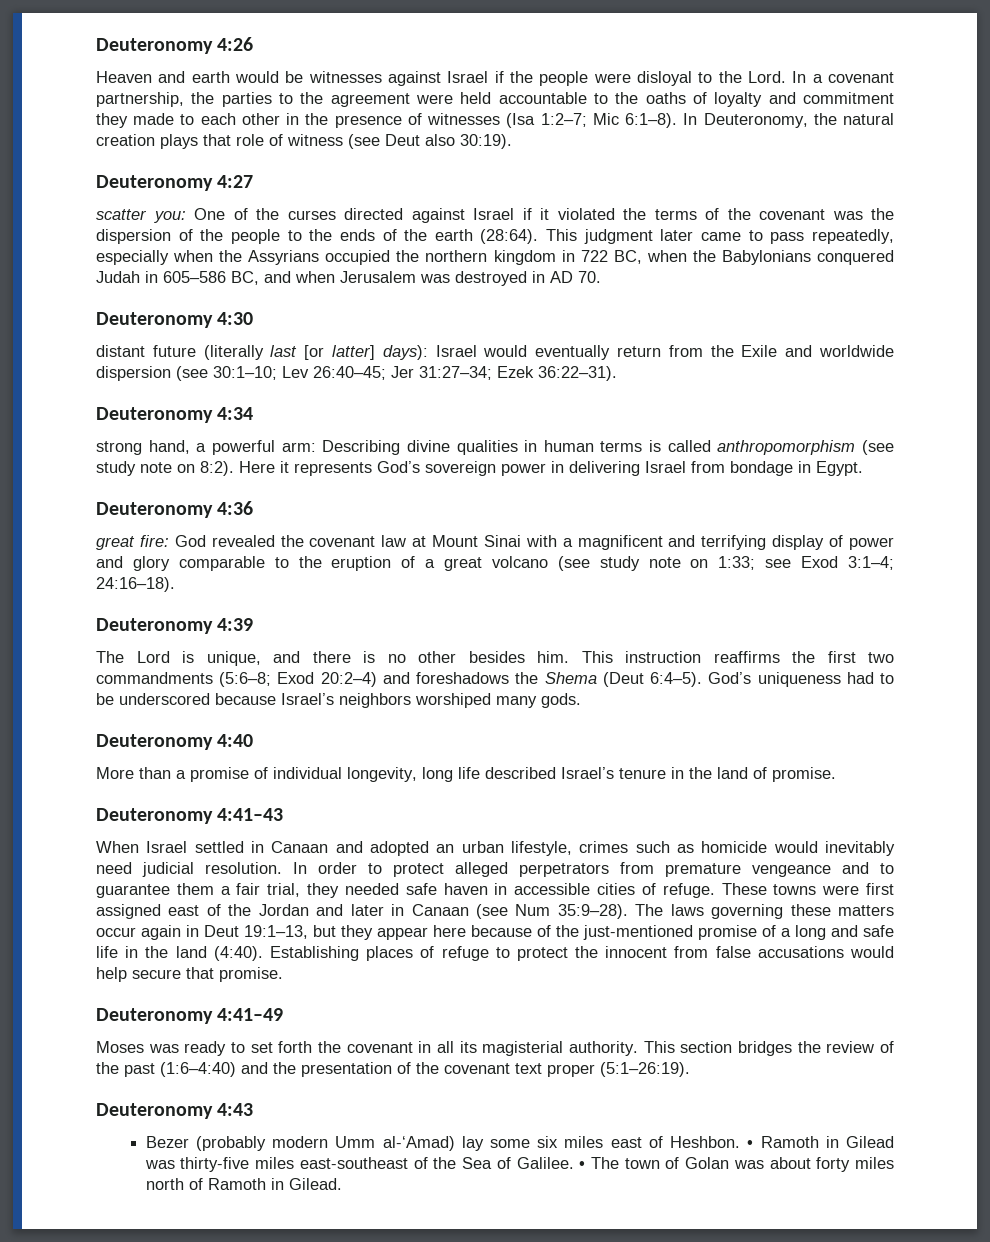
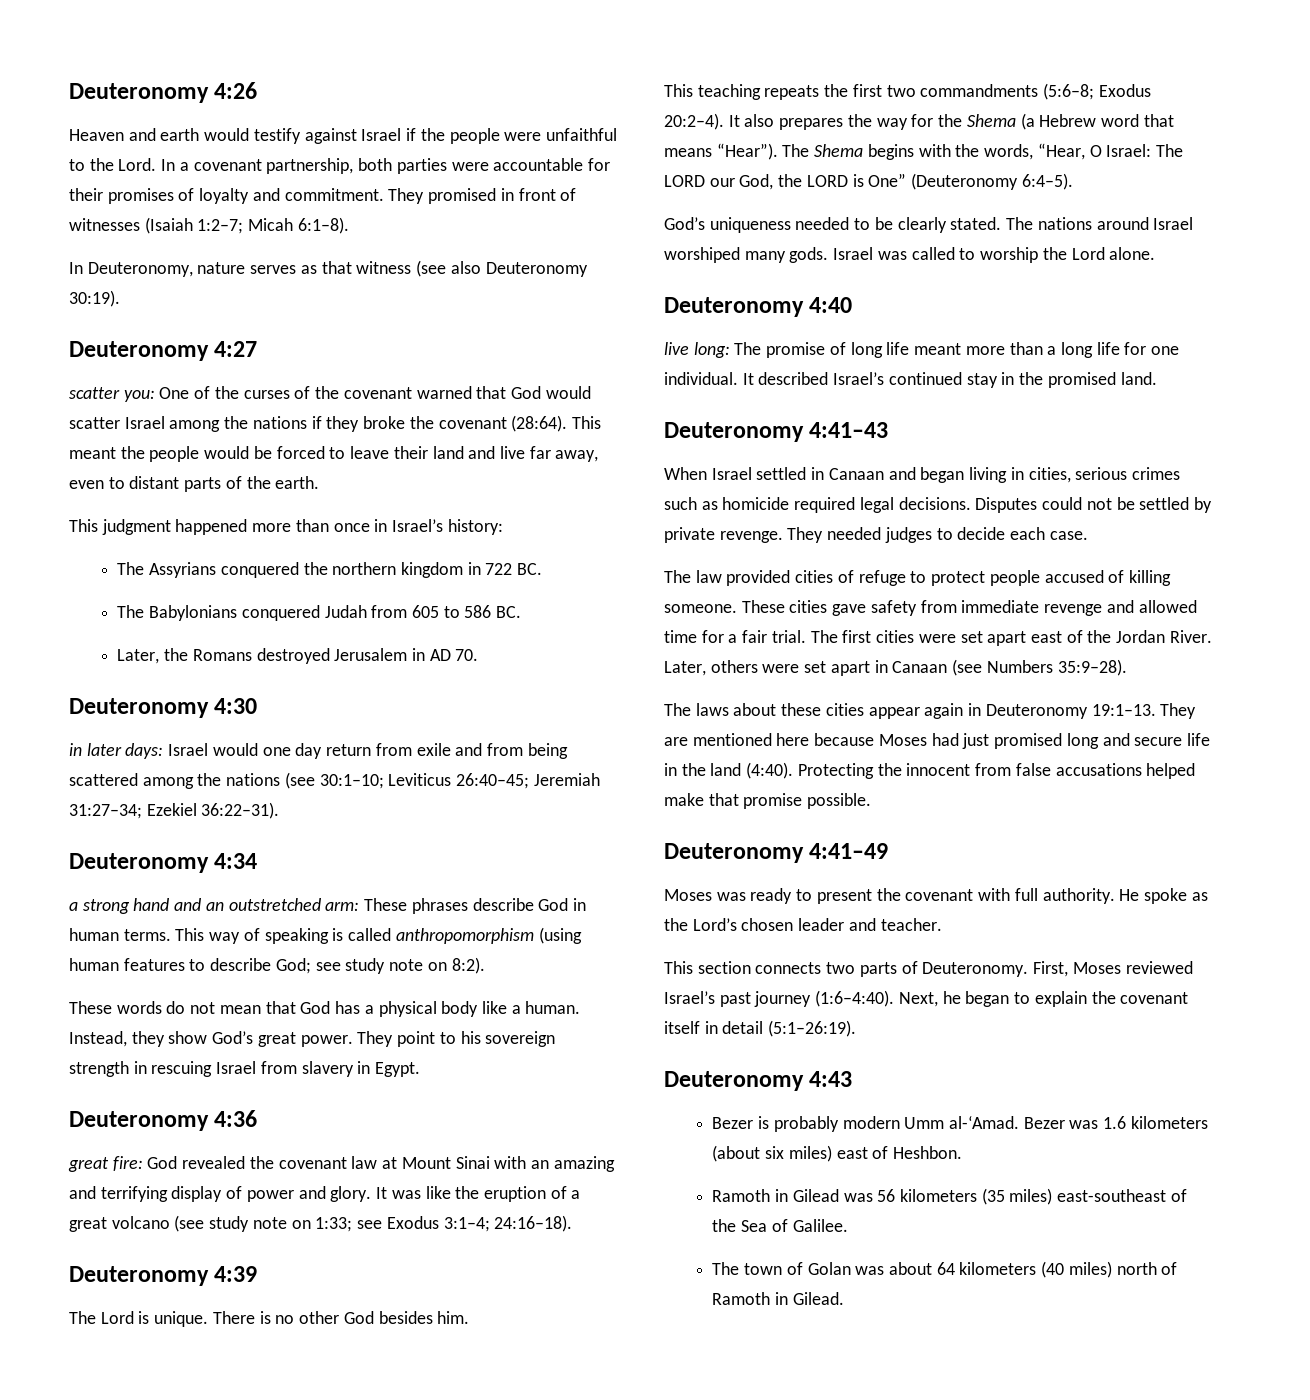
- Heaven and earth would be witnesses against Israel if the people were disloyal to the Lord.
+ Heaven and earth would testify against Israel if the people were unfaithful to the Lord.
- In a covenant partnership, the parties to the agreement were held accountable to the oaths of loyalty and commitment they made to each other in the presence of witnesses (Isa 1:2–7; Mic 6:1–8). In Deuteronomy, the natural creation plays that role of witness (see Deut also 30:19).
+ In a covenant partnership, both parties were accountable for their promises of loyalty and commitment. They promised in front of witnesses (Isaiah 1:2–7; Micah 6:1–8).
+ In Deuteronomy, nature serves as that witness (see also Deuteronomy 30:19).
- scatter you: One of the curses directed against Israel if it violated the terms of the covenant was the dispersion of the people to the ends of the earth (28:64). This judgment later came to pass repeatedly, especially when the Assyrians occupied the northern kingdom in 722 BC, when the Babylonians conquered Judah in 605–586 BC, and when Jerusalem was destroyed in AD 70.
+ scatter you: One of the curses of the covenant warned that God would scatter Israel among the nations if they broke the covenant (28:64). This meant the people would be forced to leave their land and live far away, even to distant parts of the earth.
+ This judgment happened more than once in Israel’s history:
+ The Assyrians conquered the northern kingdom in 722 BC.
+ The Babylonians conquered Judah from 605 to 586 BC.
+ Later, the Romans destroyed Jerusalem in AD 70.
- distant future (literally last [or latter] days): Israel would eventually return from the Exile and worldwide dispersion (see 30:1–10; Lev 26:40–45; Jer 31:27–34; Ezek 36:22–31).
+ in later days: Israel would one day return from exile and from being scattered among the nations (see 30:1–10; Leviticus 26:40–45; Jeremiah 31:27–34; Ezekiel 36:22–31).
  Deuteronomy 4:34
- strong hand, a powerful arm: Describing divine qualities in human terms is called anthropomorphism (see study note on 8:2). Here it represents God’s sovereign power in delivering Israel from bondage in Egypt.
+ a strong hand and an outstretched arm: These phrases describe God in human terms. This way of speaking is called anthropomorphism (using human features to describe God; see study note on 8:2).
+ These words do not mean that God has a physical body like a human. Instead, they show God’s great power. They point to his sovereign strength in rescuing Israel from slavery in Egypt.
- great fire: God revealed the covenant law at Mount Sinai with a magnificent and terrifying display of power and glory comparable to the eruption of a great volcano (see study note on 1:33; see Exod 3:1–4; 24:16–18).
+ great fire: God revealed the covenant law at Mount Sinai with an amazing and terrifying display of power and glory. It was like the eruption of a great volcano (see study note on 1:33; see Exodus 3:1–4; 24:16–18).
- The Lord is unique, and there is no other besides him. This instruction reaffirms the first two commandments (5:6–8; Exod 20:2–4) and foreshadows the Shema (Deut 6:4–5). God’s uniqueness had to be underscored because Israel’s neighbors worshiped many gods.
+ The Lord is unique. There is no other God besides him.
+ This teaching repeats the first two commandments (5:6–8; Exodus 20:2–4). It also prepares the way for the Shema (a Hebrew word that means “Hear”). The Shema begins with the words, “Hear, O Israel: The LORD our God, the LORD is One” (Deuteronomy 6:4–5).
+ God’s uniqueness needed to be clearly stated. The nations around Israel worshiped many gods. Israel was called to worship the Lord alone.
  Deuteronomy 4:40
- More than a promise of individual longevity, long life described Israel’s tenure in the land of promise.
+ live long: The promise of long life meant more than a long life for one individual. It described Israel’s continued stay in the promised land.
- When Israel settled in Canaan and adopted an urban lifestyle, crimes such as homicide would inevitably need judicial resolution. In order to protect alleged perpetrators from premature vengeance and to guarantee them a fair trial, they needed safe haven in accessible cities of refuge. These towns were first assigned east of the Jordan and later in Canaan (see Num 35:9–28). The laws governing these matters occur again in Deut 19:1–13, but they appear here because of the just-mentioned promise of a long and safe life in the land (4:40).
+ When Israel settled in Canaan and began living in cities, serious crimes such as homicide required legal decisions. Disputes could not be settled by private revenge. They needed judges to decide each case.
+ The law provided cities of refuge to protect people accused of killing someone. These cities gave safety from immediate revenge and allowed time for a fair trial. The first cities were set apart east of the Jordan River. Later, others were set apart in Canaan (see Numbers 35:9–28).
+ The laws about these cities appear again in Deuteronomy 19:1–13. They are mentioned here because Moses had just promised long and secure life in the land (4:40).
- Establishing places of refuge to protect the innocent from false accusations would help secure that promise.
+ Protecting the innocent from false accusations helped make that promise possible.
- Moses was ready to set forth the covenant in all its magisterial authority. This section bridges the review of the past (1:6–4:40) and the presentation of the covenant text proper (5:1–26:19).
+ Moses was ready to present the covenant with full authority. He spoke as the Lord’s chosen leader and teacher.
+ This section connects two parts of Deuteronomy. First, Moses reviewed Israel’s past journey (1:6–4:40). Next, he began to explain the covenant itself in detail (5:1–26:19).
  Deuteronomy 4:43
- Bezer (probably modern Umm al-‘Amad) lay some six miles east of Heshbon. • Ramoth in Gilead was thirty-five miles east-southeast of the Sea of Galilee. • The town of Golan was about forty miles north of Ramoth in Gilead.
+ Bezer is probably modern Umm al-‘Amad. Bezer was 1.6 kilometers (about six miles) east of Heshbon.
+ Ramoth in Gilead was 56 kilometers (35 miles) east-southeast of the Sea of Galilee.
+ The town of Golan was about 64 kilometers (40 miles) north of Ramoth in Gilead.

